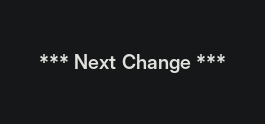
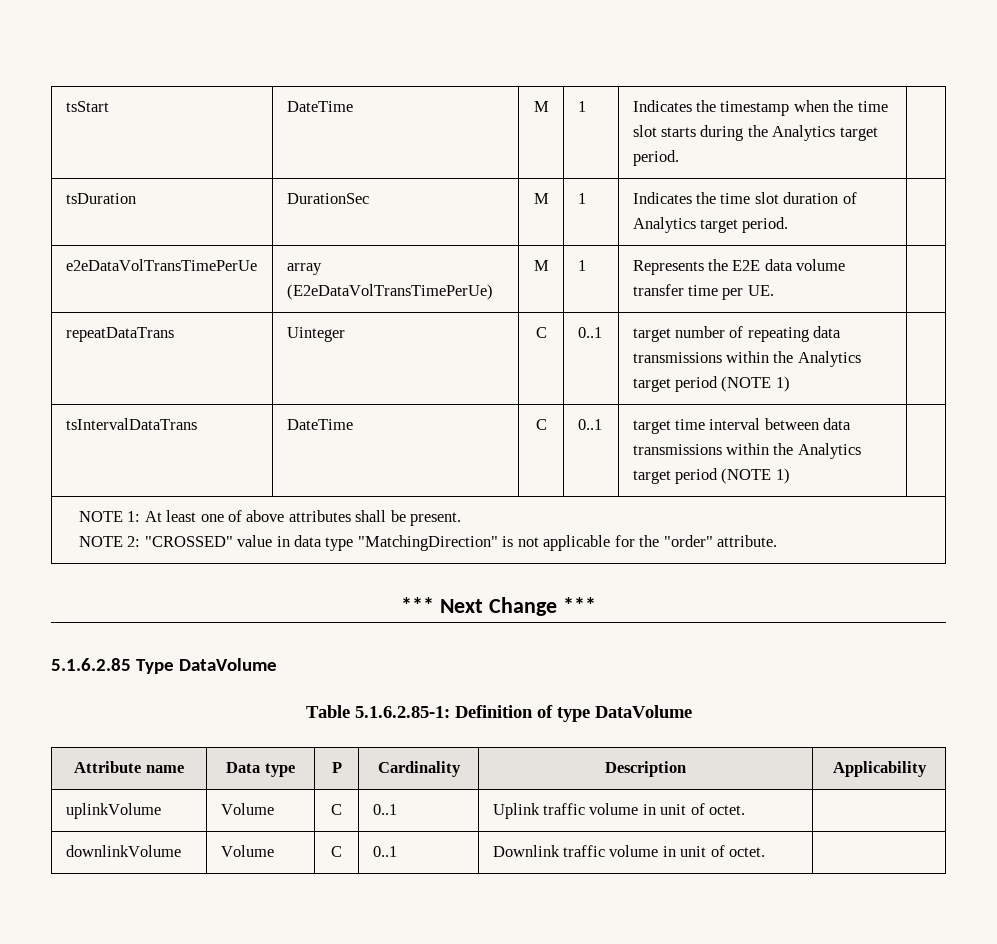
+ tsStart | DateTime | M | 1 | Indicates the timestamp when the time slot starts during the Analytics target period. |
+ tsDuration | DurationSec | M | 1 | Indicates the time slot duration of Analytics target period. |
+ e2eDataVolTransTimePerUe | array (E2eDataVolTransTimePerUe) | M | 1 | Represents the E2E data volume transfer time per UE. |
+ repeatDataTrans | Uinteger | C | 0..1 | target number of repeating data transmissions within the Analytics target period (NOTE 1) |
+ tsIntervalDataTrans | DateTime | C | 0..1 | target time interval between data transmissions within the Analytics target period (NOTE 1) |
+ NOTE 1: At least one of above attributes shall be present.
+ NOTE 2: "CROSSED" value in data type "MatchingDirection" is not applicable for the "order" attribute.
  *** Next Change ***
+ 5.1.6.2.85 Type DataVolume
+ Table 5.1.6.2.85-1: Definition of type DataVolume
+ Attribute name | Data type | P | Cardinality | Description | Applicability
+ uplinkVolume | Volume | C | 0..1 | Uplink traffic volume in unit of octet. |
+ downlinkVolume | Volume | C | 0..1 | Downlink traffic volume in unit of octet. |

